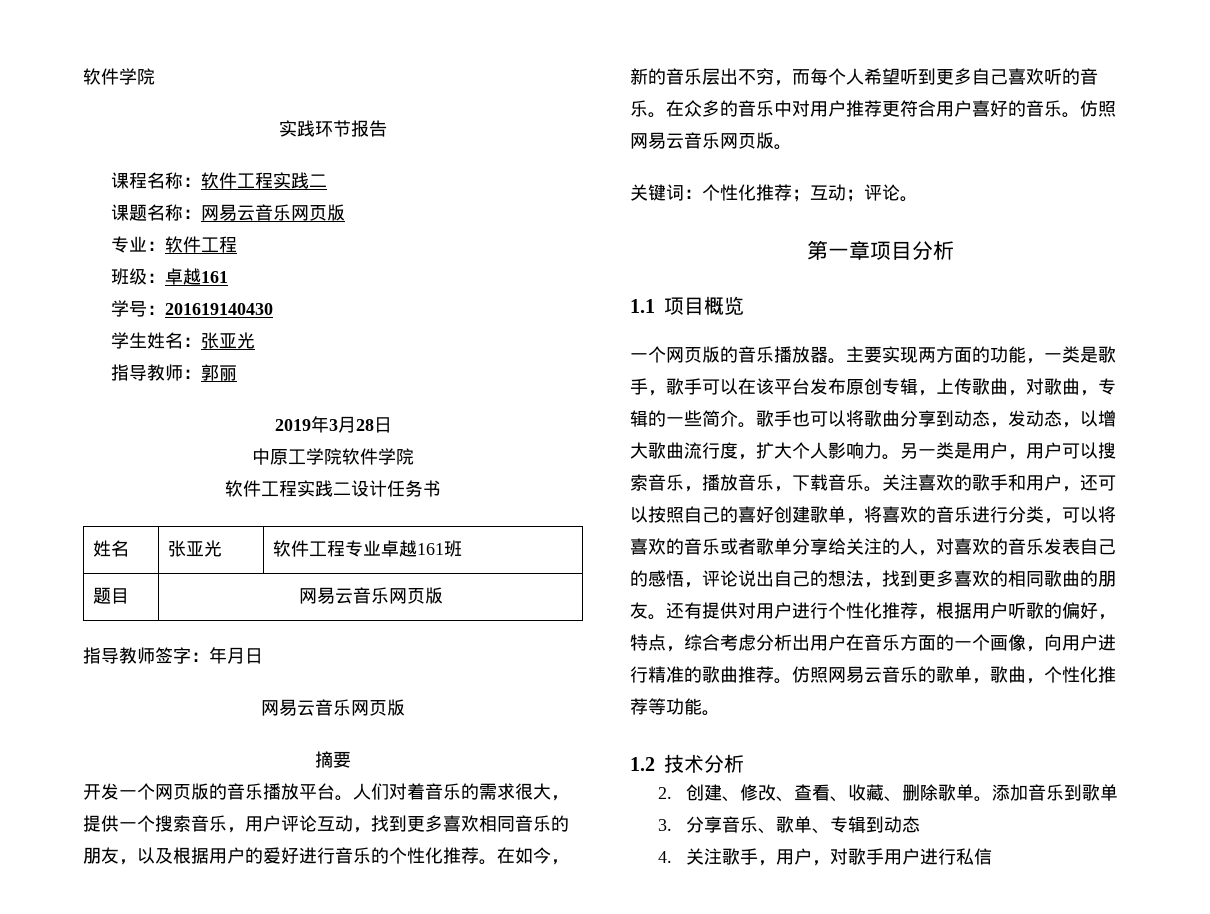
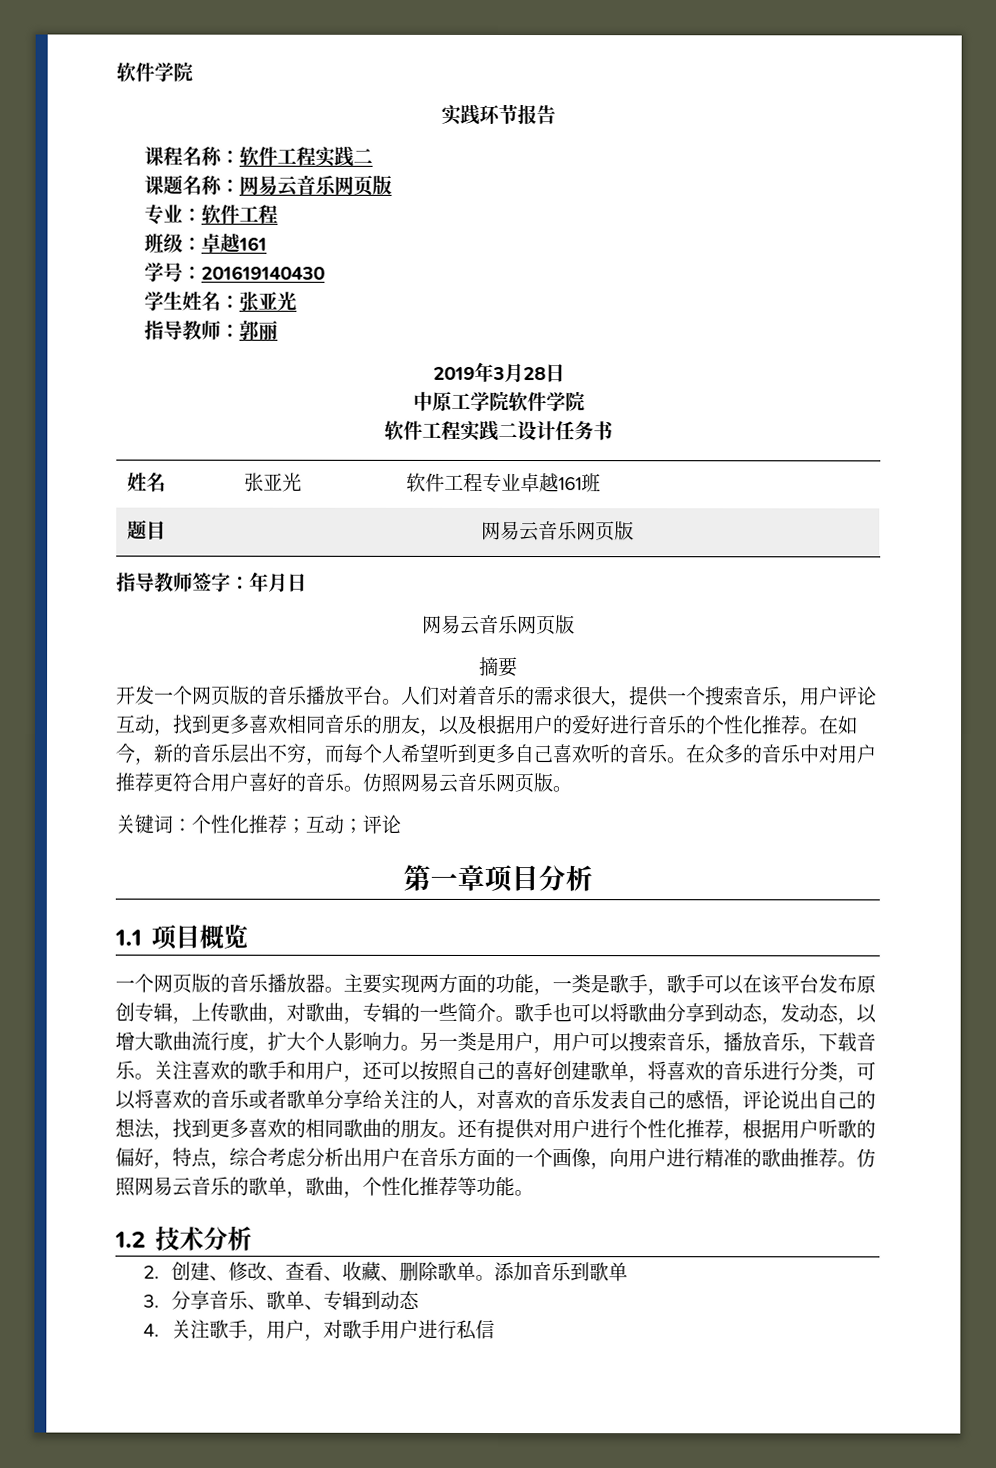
- 关键词：个性化推荐；互动；评论。
+ 关键词：个性化推荐；互动；评论

